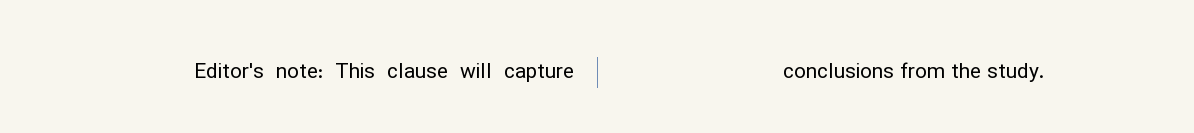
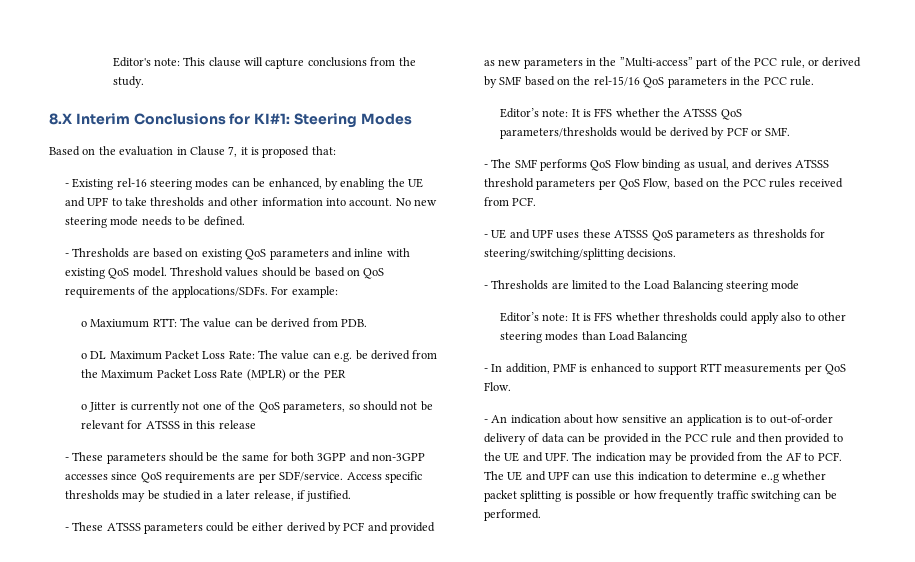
+ 8.X Interim Conclusions for KI#1: Steering Modes
+ Based on the evaluation in Clause 7, it is proposed that:
+ - Existing rel-16 steering modes can be enhanced, by enabling the UE and UPF to take thresholds and other information into account. No new steering mode needs to be defined.
+ - Thresholds are based on existing QoS parameters and inline with existing QoS model. Threshold values should be based on QoS requirements of the applocations/SDFs. For example:
+ o Maxiumum RTT: The value can be derived from PDB.
+ o DL Maximum Packet Loss Rate: The value can e.g. be derived from the Maximum Packet Loss Rate (MPLR) or the PER
+ o Jitter is currently not one of the QoS parameters, so should not be relevant for ATSSS in this release
+ - These parameters should be the same for both 3GPP and non-3GPP accesses since QoS requirements are per SDF/service. Access specific thresholds may be studied in a later release, if justified.
+ - These ATSSS parameters could be either derived by PCF and provided as new parameters in the ”Multi-access” part of the PCC rule, or derived by SMF based on the rel-15/16 QoS parameters in the PCC rule.
+ Editor’s note: It is FFS whether the ATSSS QoS parameters/thresholds would be derived by PCF or SMF.
+ - The SMF performs QoS Flow binding as usual, and derives ATSSS threshold parameters per QoS Flow, based on the PCC rules received from PCF.
+ - UE and UPF uses these ATSSS QoS parameters as thresholds for steering/switching/splitting decisions.
+ - Thresholds are limited to the Load Balancing steering mode
+ Editor’s note: It is FFS whether thresholds could apply also to other steering modes than Load Balancing
+ - In addition, PMF is enhanced to support RTT measurements per QoS Flow.
+ - An indication about how sensitive an application is to out-of-order delivery of data can be provided in the PCC rule and then provided to the UE and UPF. The indication may be provided from the AF to PCF. The UE and UPF can use this indication to determine e..g whether packet splitting is possible or how frequently traffic switching can be performed.

